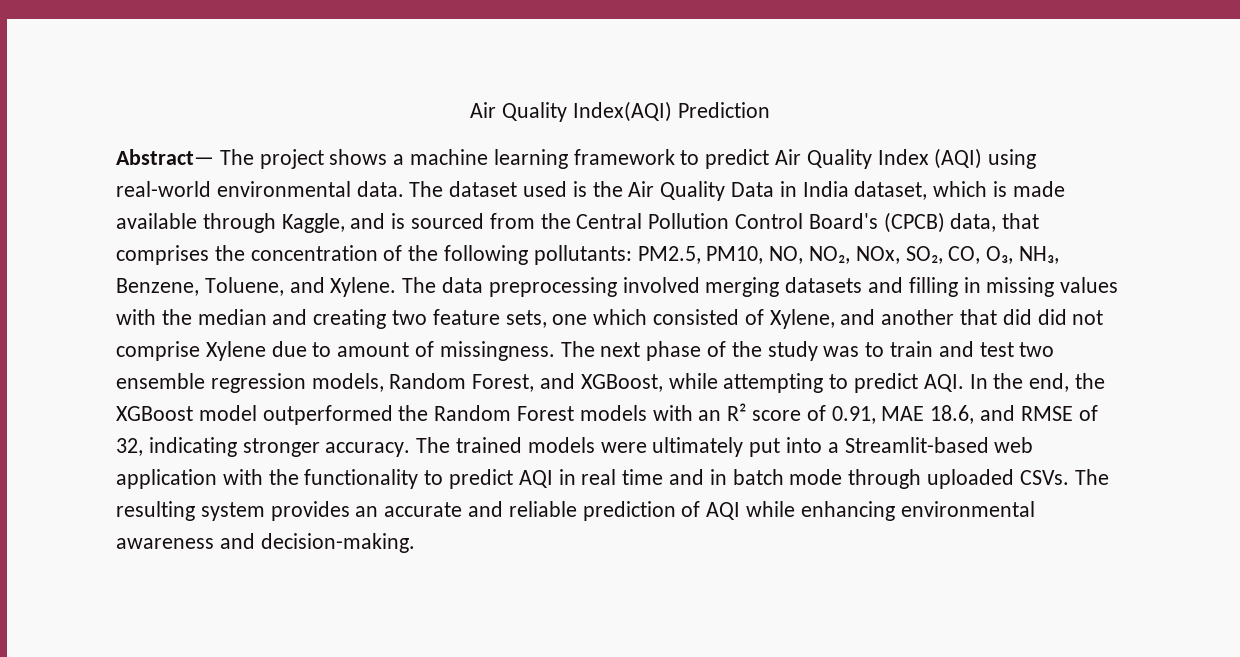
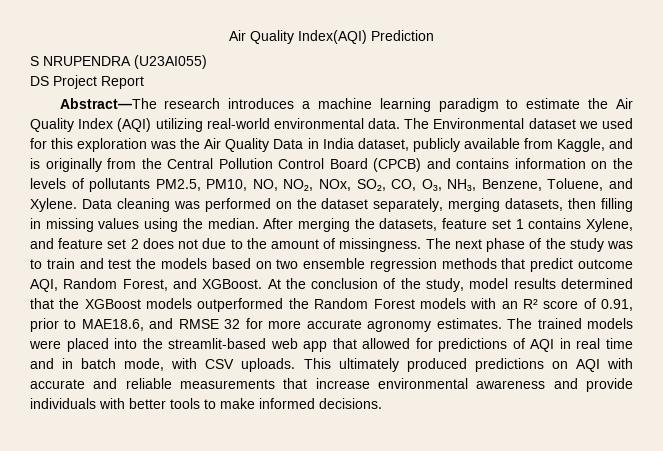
- Abstract— The project shows a machine learning framework to predict Air Quality Index (AQI) using real-world environmental data.
+ S NRUPENDRA (U23AI055)
+ DS Project Report
+ Abstract—The research introduces a machine learning paradigm to estimate the Air Quality Index (AQI) utilizing real-world environmental data.
- The dataset used is the Air Quality Data in India dataset, which is made available through Kaggle, and is sourced from the Central Pollution Control Board's (CPCB) data, that comprises the concentration of the following pollutants: PM2.5, PM10, NO, NO₂, NOx, SO₂, CO, O₃, NH₃, Benzene, Toluene, and Xylene.
+ The Environmental dataset we used for this exploration was the Air Quality Data in India dataset, publicly available from Kaggle, and is originally from the Central Pollution Control Board (CPCB) and contains information on the levels of pollutants PM2.5, PM10, NO, NO₂, NOx, SO₂, CO, O₃, NH₃, Benzene, Toluene, and Xylene.
- The data preprocessing involved merging datasets and filling in missing values with the median and creating two feature sets, one which consisted of Xylene, and another that did did not comprise Xylene due to amount of missingness.
+ Data cleaning was performed on the dataset separately, merging datasets, then filling in missing values using the median. After merging the datasets, feature set 1 contains Xylene, and feature set 2 does not due to the amount of missingness.
- The next phase of the study was to train and test two ensemble regression models, Random Forest, and XGBoost, while attempting to predict AQI. In the end, the XGBoost model outperformed the Random Forest models with an R² score of 0.91, MAE 18.6, and RMSE of 32, indicating stronger accuracy. The trained models were ultimately put into a Streamlit-based web application with the functionality to predict AQI in real time and in batch mode through uploaded CSVs. The resulting system provides an accurate and reliable prediction of AQI while enhancing environmental awareness and decision-making.
+ The next phase of the study was to train and test the models based on two ensemble regression methods that predict outcome AQI, Random Forest, and XGBoost. At the conclusion of the study, model results determined that the XGBoost models outperformed the Random Forest models with an R² score of 0.91, prior to MAE18.6, and RMSE 32 for more accurate agronomy estimates. The trained models were placed into the streamlit-based web app that allowed for predictions of AQI in real time and in batch mode, with CSV uploads. This ultimately produced predictions on AQI with accurate and reliable measurements that increase environmental awareness and provide individuals with better tools to make informed decisions.

